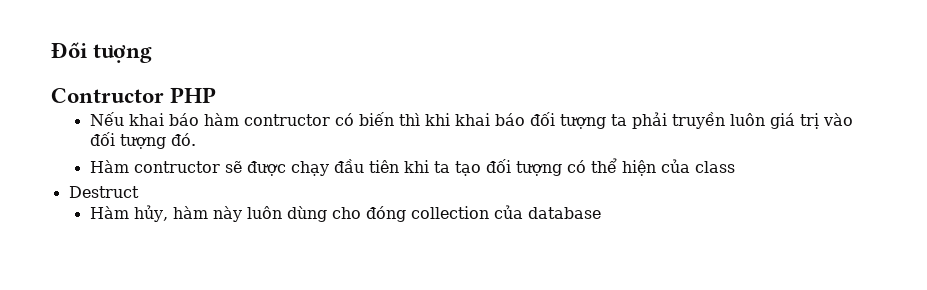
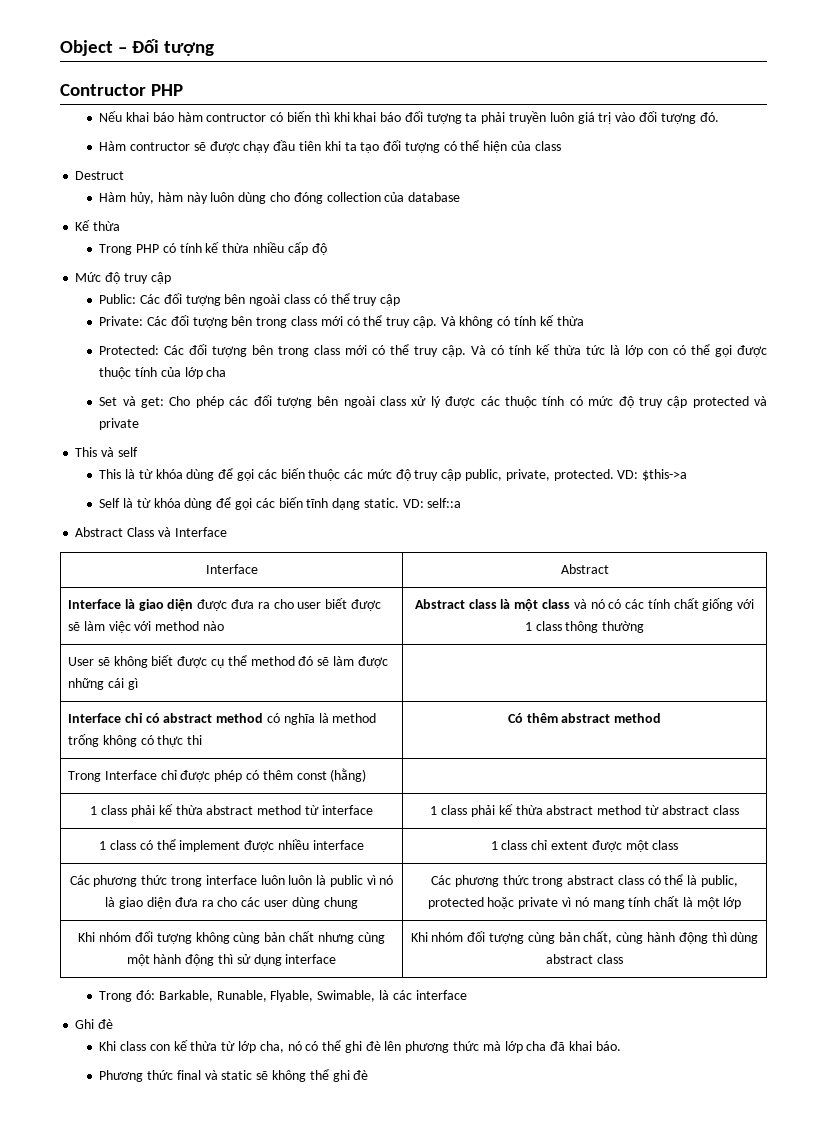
- Đối tượng
+ Object – Đối tượng
+ Kế thừa
+ Trong PHP có tính kế thừa nhiều cấp độ
+ Mức độ truy cập
+ Public: Các đối tượng bên ngoài class có thể truy cập
+ Private: Các đối tượng bên trong class mới có thể truy cập. Và không có tính kế thừa
+ Protected: Các đối tượng bên trong class mới có thể truy cập. Và có tính kế thừa tức là lớp con có thể gọi được thuộc tính của lớp cha
+ Set và get: Cho phép các đối tượng bên ngoài class xử lý được các thuộc tính có mức độ truy cập protected và private
+ This và self
+ This là từ khóa dùng để gọi các biến thuộc các mức độ truy cập public, private, protected. VD: $this->a
+ Self là từ khóa dùng để gọi các biến tĩnh dạng static. VD: self::a
+ Abstract Class và Interface
+ Interface | Abstract
+ Interface là giao diện được đưa ra cho user biết được sẽ làm việc với method nào | Abstract class là một class và nó có các tính chất giống với 1 class thông thường
+ User sẽ không biết được cụ thể method đó sẽ làm được những cái gì |
+ Interface chỉ có abstract method có nghĩa là method trống không có thực thi | Có thêm abstract method
+ Trong Interface chỉ được phép có thêm const (hằng) |
+ 1 class phải kế thừa abstract method từ interface | 1 class phải kế thừa abstract method từ abstract class
+ 1 class có thể implement được nhiều interface | 1 class chỉ extent được một class
+ Các phương thức trong interface luôn luôn là public vì nó là giao diện đưa ra cho các user dùng chung | Các phương thức trong abstract class có thể là public, protected hoặc private vì nó mang tính chất là một lớp
+ Khi nhóm đối tượng không cùng bản chất nhưng cùng một hành động thì sử dụng interface | Khi nhóm đối tượng cùng bản chất, cùng hành động thì dùng abstract class
+ Trong đó: Barkable, Runable, Flyable, Swimable, là các interface
+ Ghi đè
+ Khi class con kế thừa từ lớp cha, nó có thể ghi đè lên phương thức mà lớp cha đã khai báo.
+ Phương thức final và static sẽ không thể ghi đè

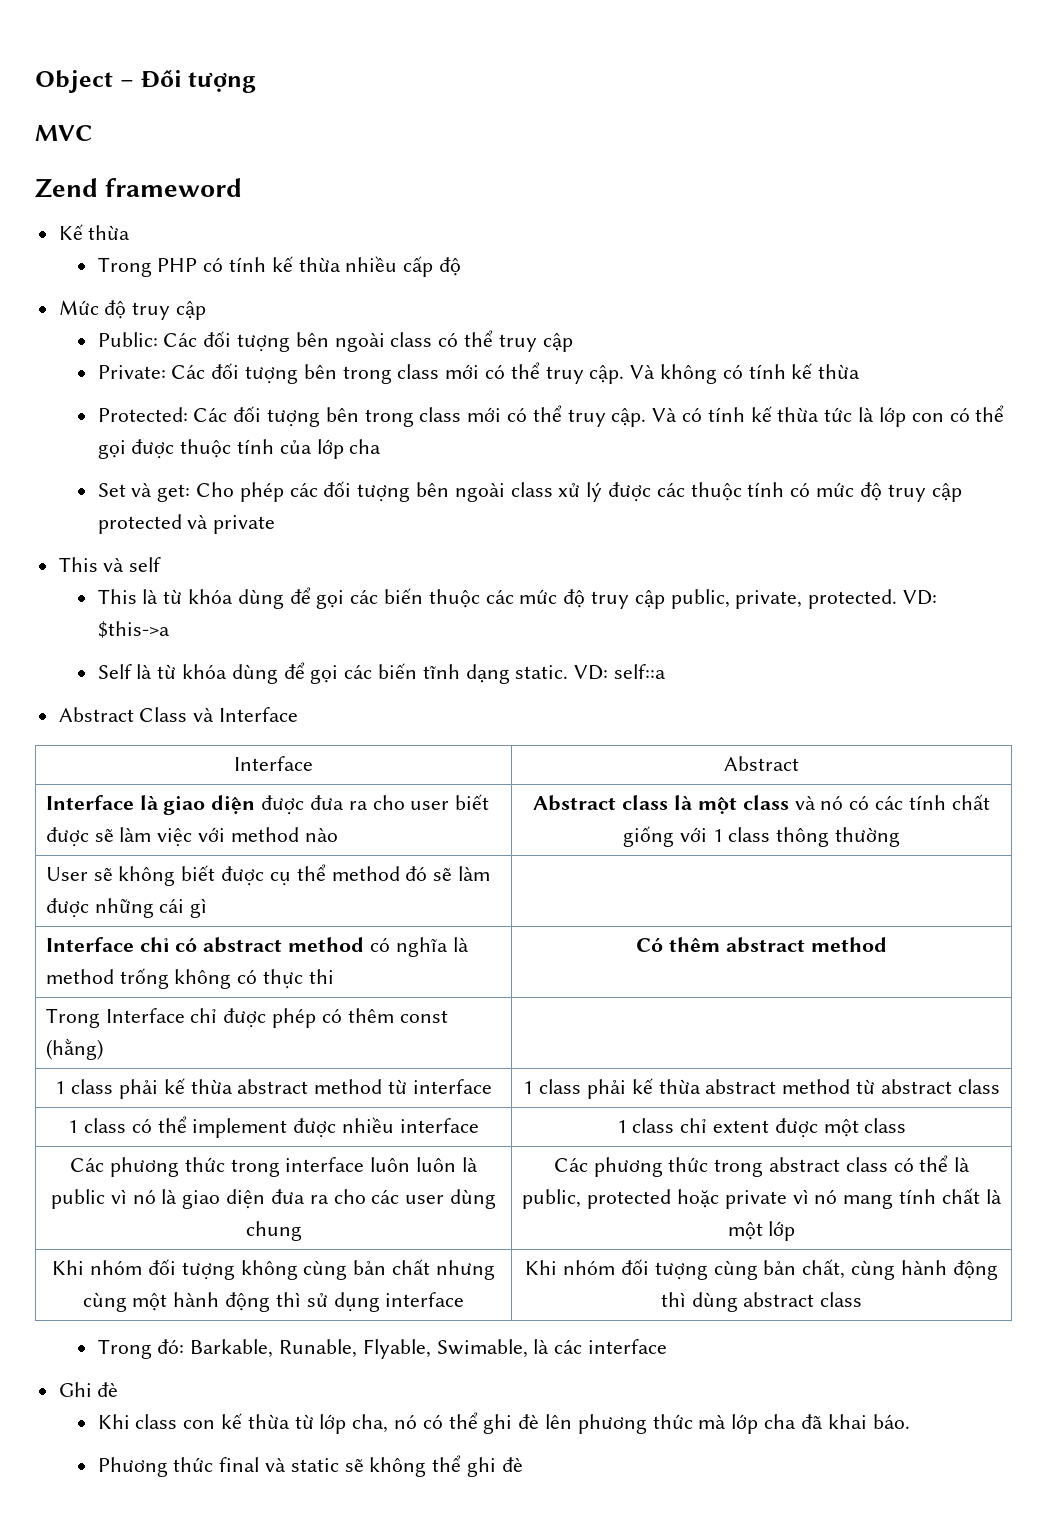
- Contructor PHP
- Nếu khai báo hàm contructor có biến thì khi khai báo đối tượng ta phải truyền luôn giá trị vào đối tượng đó.
- Hàm contructor sẽ được chạy đầu tiên khi ta tạo đối tượng có thể hiện của class
- Destruct
- Hàm hủy, hàm này luôn dùng cho đóng collection của database
+ MVC
+ Zend frameword

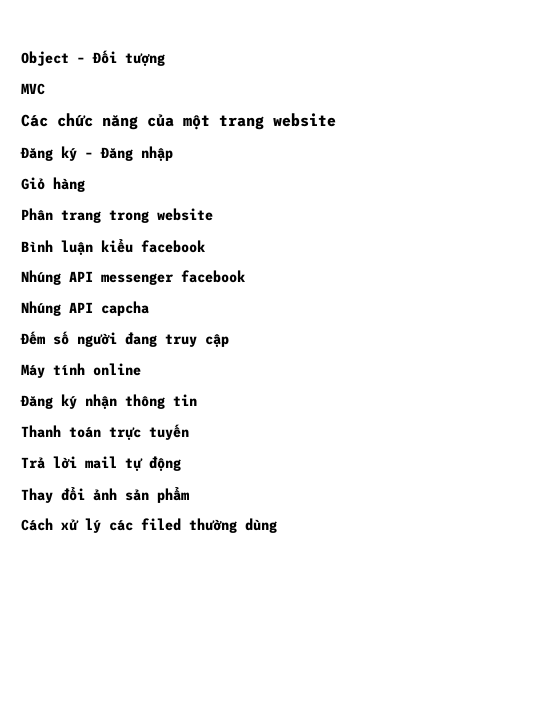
- Zend frameword
- Kế thừa
- Trong PHP có tính kế thừa nhiều cấp độ
- Mức độ truy cập
- Public: Các đối tượng bên ngoài class có thể truy cập
- Private: Các đối tượng bên trong class mới có thể truy cập. Và không có tính kế thừa
- Protected: Các đối tượng bên trong class mới có thể truy cập. Và có tính kế thừa tức là lớp con có thể gọi được thuộc tính của lớp cha
- Set và get: Cho phép các đối tượng bên ngoài class xử lý được các thuộc tính có mức độ truy cập protected và private
- This và self
- This là từ khóa dùng để gọi các biến thuộc các mức độ truy cập public, private, protected. VD: $this->a
- Self là từ khóa dùng để gọi các biến tĩnh dạng static. VD: self::a
- Abstract Class và Interface
- Interface | Abstract
- Interface là giao diện được đưa ra cho user biết được sẽ làm việc với method nào | Abstract class là một class và nó có các tính chất giống với 1 class thông thường
- User sẽ không biết được cụ thể method đó sẽ làm được những cái gì |
- Interface chỉ có abstract method có nghĩa là method trống không có thực thi | Có thêm abstract method
- Trong Interface chỉ được phép có thêm const (hằng) |
- 1 class phải kế thừa abstract method từ interface | 1 class phải kế thừa abstract method từ abstract class
- 1 class có thể implement được nhiều interface | 1 class chỉ extent được một class
- Các phương thức trong interface luôn luôn là public vì nó là giao diện đưa ra cho các user dùng chung | Các phương thức trong abstract class có thể là public, protected hoặc private vì nó mang tính chất là một lớp
- Khi nhóm đối tượng không cùng bản chất nhưng cùng một hành động thì sử dụng interface | Khi nhóm đối tượng cùng bản chất, cùng hành động thì dùng abstract class
- Trong đó: Barkable, Runable, Flyable, Swimable, là các interface
- Ghi đè
- Khi class con kế thừa từ lớp cha, nó có thể ghi đè lên phương thức mà lớp cha đã khai báo.
- Phương thức final và static sẽ không thể ghi đè
+ Các chức năng của một trang website
+ Đăng ký – Đăng nhập
+ Giỏ hàng
+ Phân trang trong website
+ Bình luận kiểu facebook
+ Nhúng API messenger facebook
+ Nhúng API capcha
+ Đếm số người đang truy cập
+ Máy tính online
+ Đăng ký nhận thông tin
+ Thanh toán trực tuyến
+ Trả lời mail tự động
+ Thay đổi ảnh sản phẩm
+ Cách xử lý các filed thường dùng

